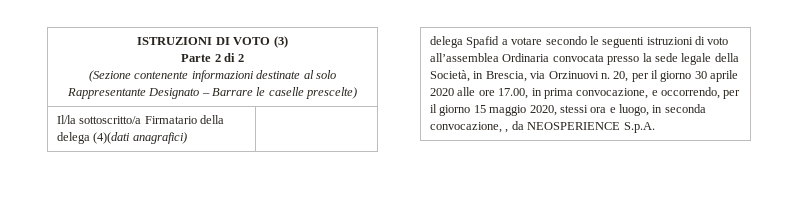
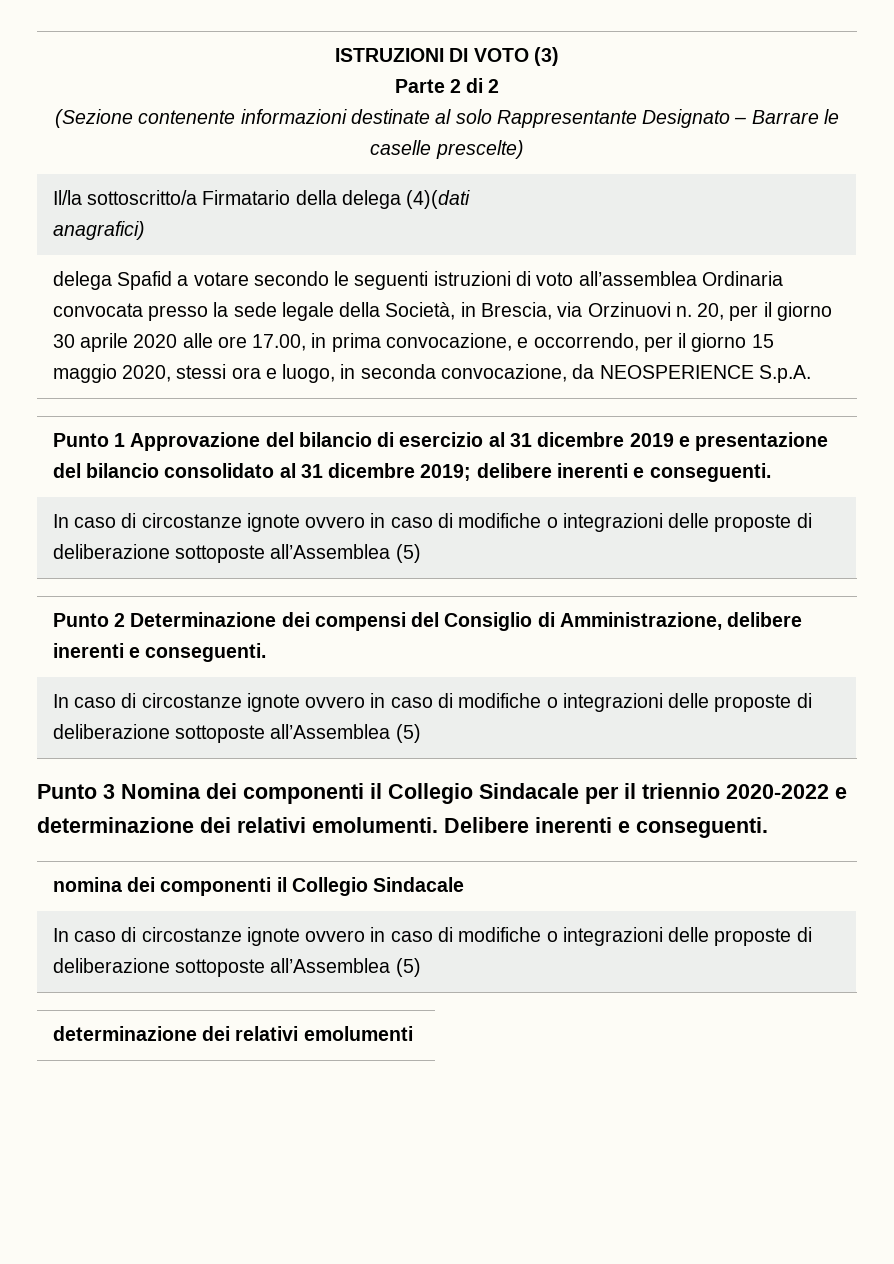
- 20, per il giorno 30 aprile 2020 alle ore 17.00, in prima convocazione, e occorrendo, per il giorno 15 maggio 2020, stessi ora e luogo, in seconda convocazione, , da NEOSPERIENCE S.p.A.
+ 20, per il giorno 30 aprile 2020 alle ore 17.00, in prima convocazione, e occorrendo, per il giorno 15 maggio 2020, stessi ora e luogo, in seconda convocazione, da NEOSPERIENCE S.p.A.
+ Punto 1 Approvazione del bilancio di esercizio al 31 dicembre 2019 e presentazione del bilancio consolidato al 31 dicembre 2019; delibere inerenti e conseguenti.
+ In caso di circostanze ignote ovvero in caso di modifiche o integrazioni delle proposte di deliberazione sottoposte all’Assemblea (5)
+ Punto 2 Determinazione dei compensi del Consiglio di Amministrazione, delibere inerenti e conseguenti.
+ In caso di circostanze ignote ovvero in caso di modifiche o integrazioni delle proposte di deliberazione sottoposte all’Assemblea (5)
+ Punto 3 Nomina dei componenti il Collegio Sindacale per il triennio 2020-2022 e determinazione dei relativi emolumenti. Delibere inerenti e conseguenti.
+ nomina dei componenti il Collegio Sindacale
+ In caso di circostanze ignote ovvero in caso di modifiche o integrazioni delle proposte di deliberazione sottoposte all’Assemblea (5)
+ determinazione dei relativi emolumenti

